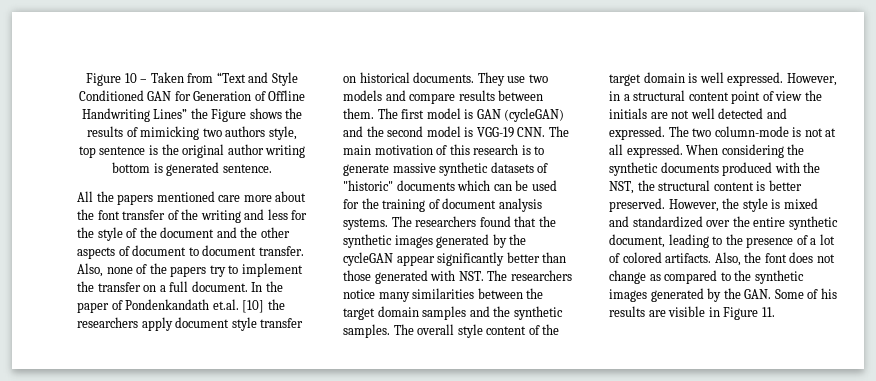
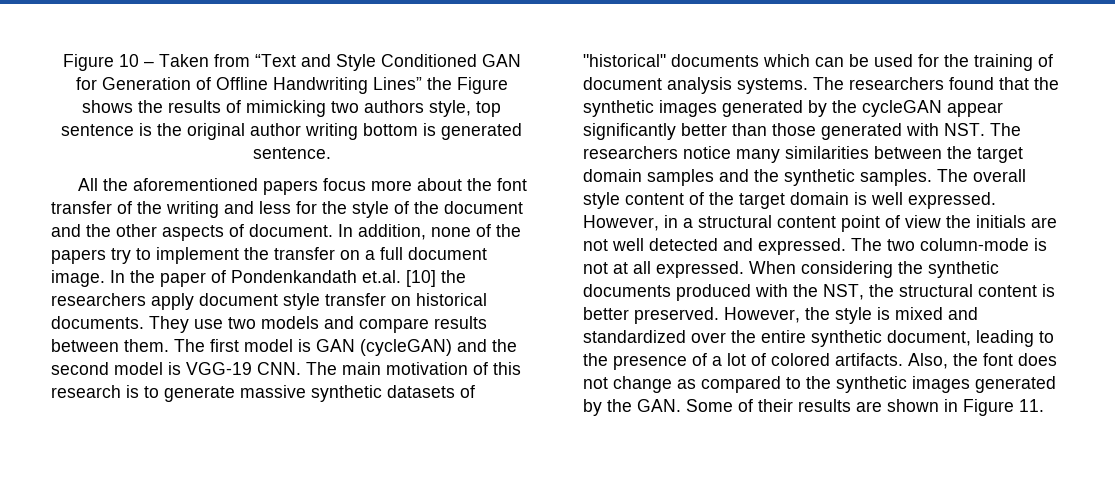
- All the papers mentioned care more about the font transfer of the writing and less for the style of the document and the other aspects of document to document transfer. Also, none of the papers try to implement the transfer on a full document.
+ All the aforementioned papers focus more about the font transfer of the writing and less for the style of the document and the other aspects of document. In addition, none of the papers try to implement the transfer on a full document image.
- The first model is GAN (cycleGAN) and the second model is VGG-19 CNN. The main motivation of this research is to generate massive synthetic datasets of "historic" documents which can be used for the training of document analysis systems.
+ The first model is GAN (cycleGAN) and the second model is VGG-19 CNN. The main motivation of this research is to generate massive synthetic datasets of "historical" documents which can be used for the training of document analysis systems.
- Also, the font does not change as compared to the synthetic images generated by the GAN. Some of his results are visible in Figure 11.
+ Also, the font does not change as compared to the synthetic images generated by the GAN. Some of their results are shown in Figure 11.

